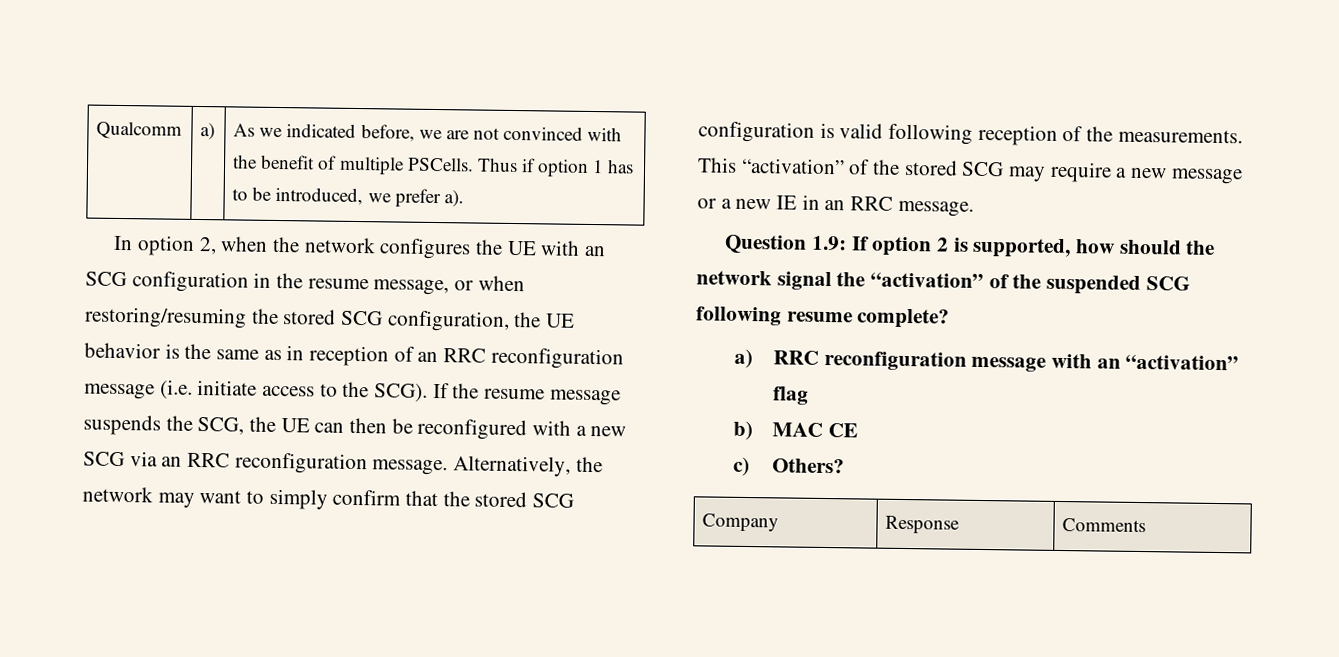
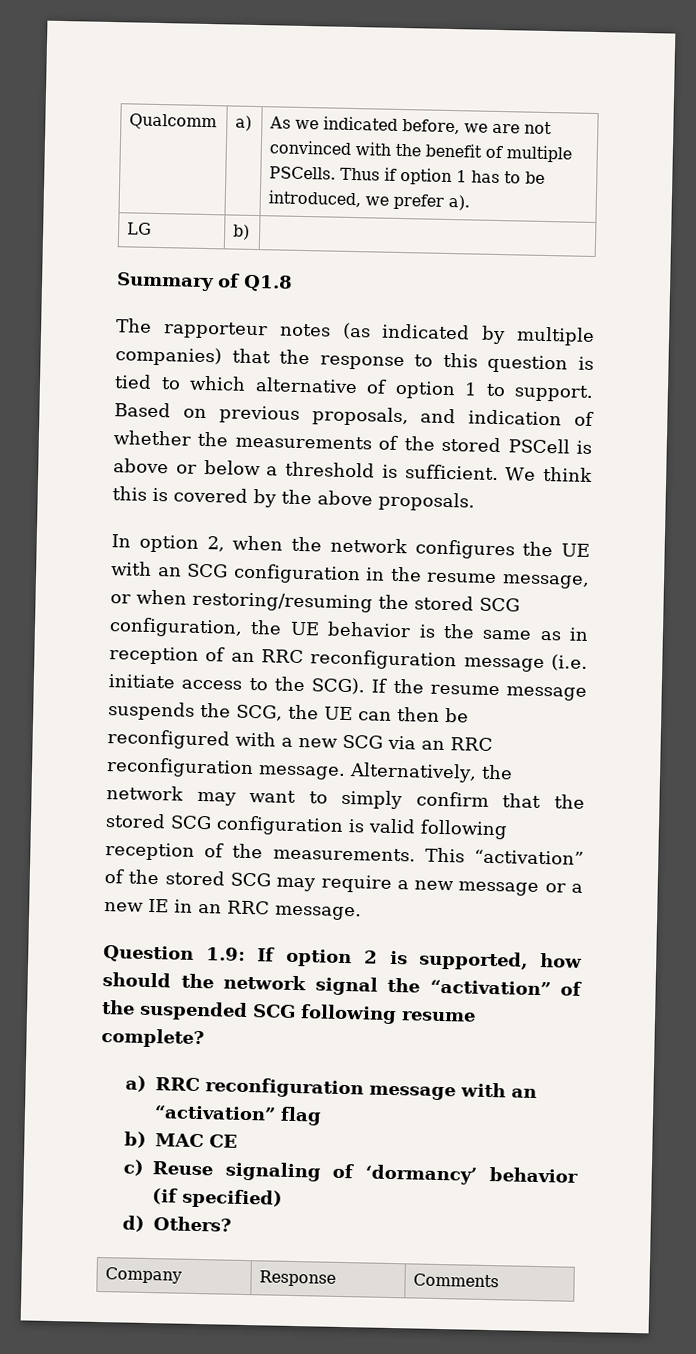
+ LG | b) |
+ Summary of Q1.8
+ The rapporteur notes (as indicated by multiple companies) that the response to this question is tied to which alternative of option 1 to support. Based on previous proposals, and indication of whether the measurements of the stored PSCell is above or below a threshold is sufficient. We think this is covered by the above proposals.
- c) Others?
+ c) Reuse signaling of ‘dormancy’ behavior (if specified)
+ d) Others?

